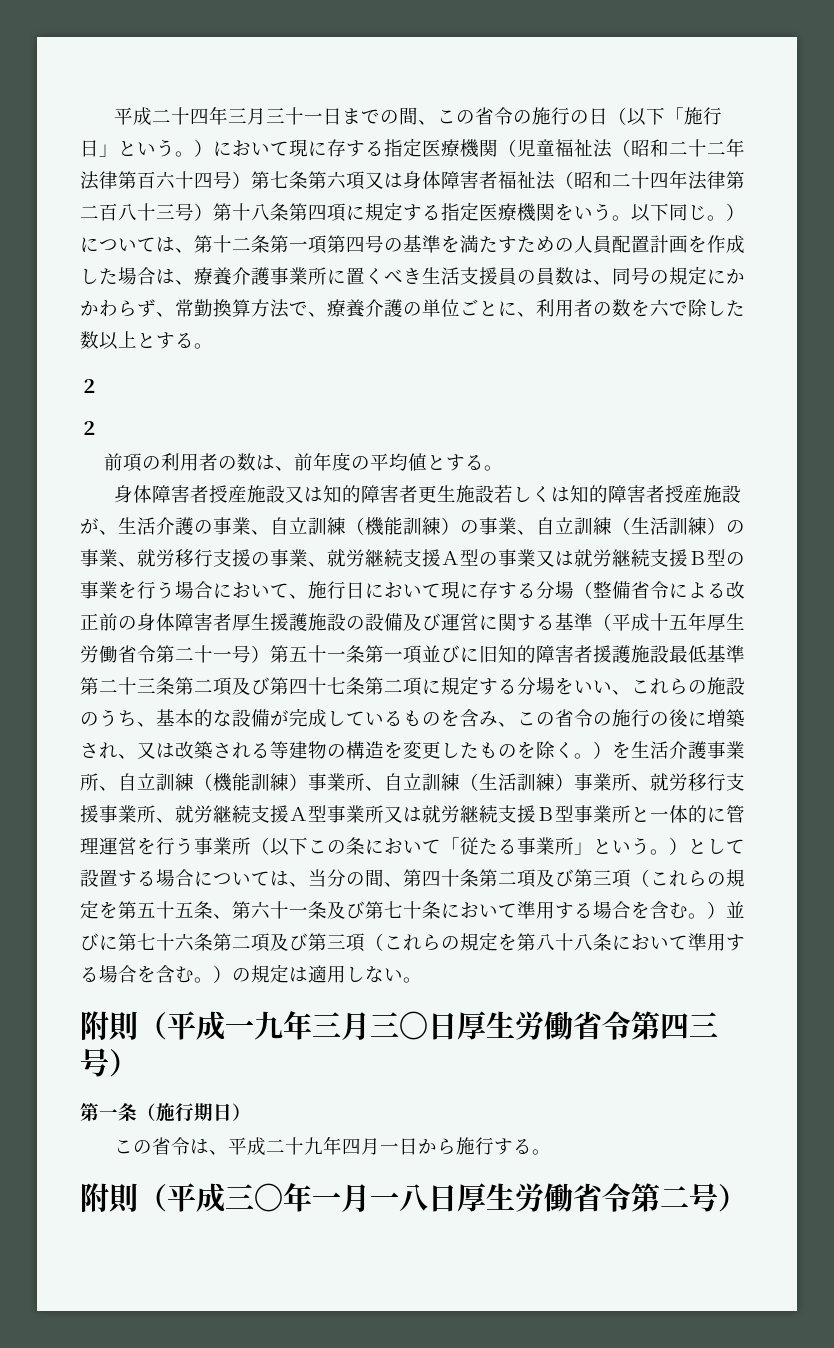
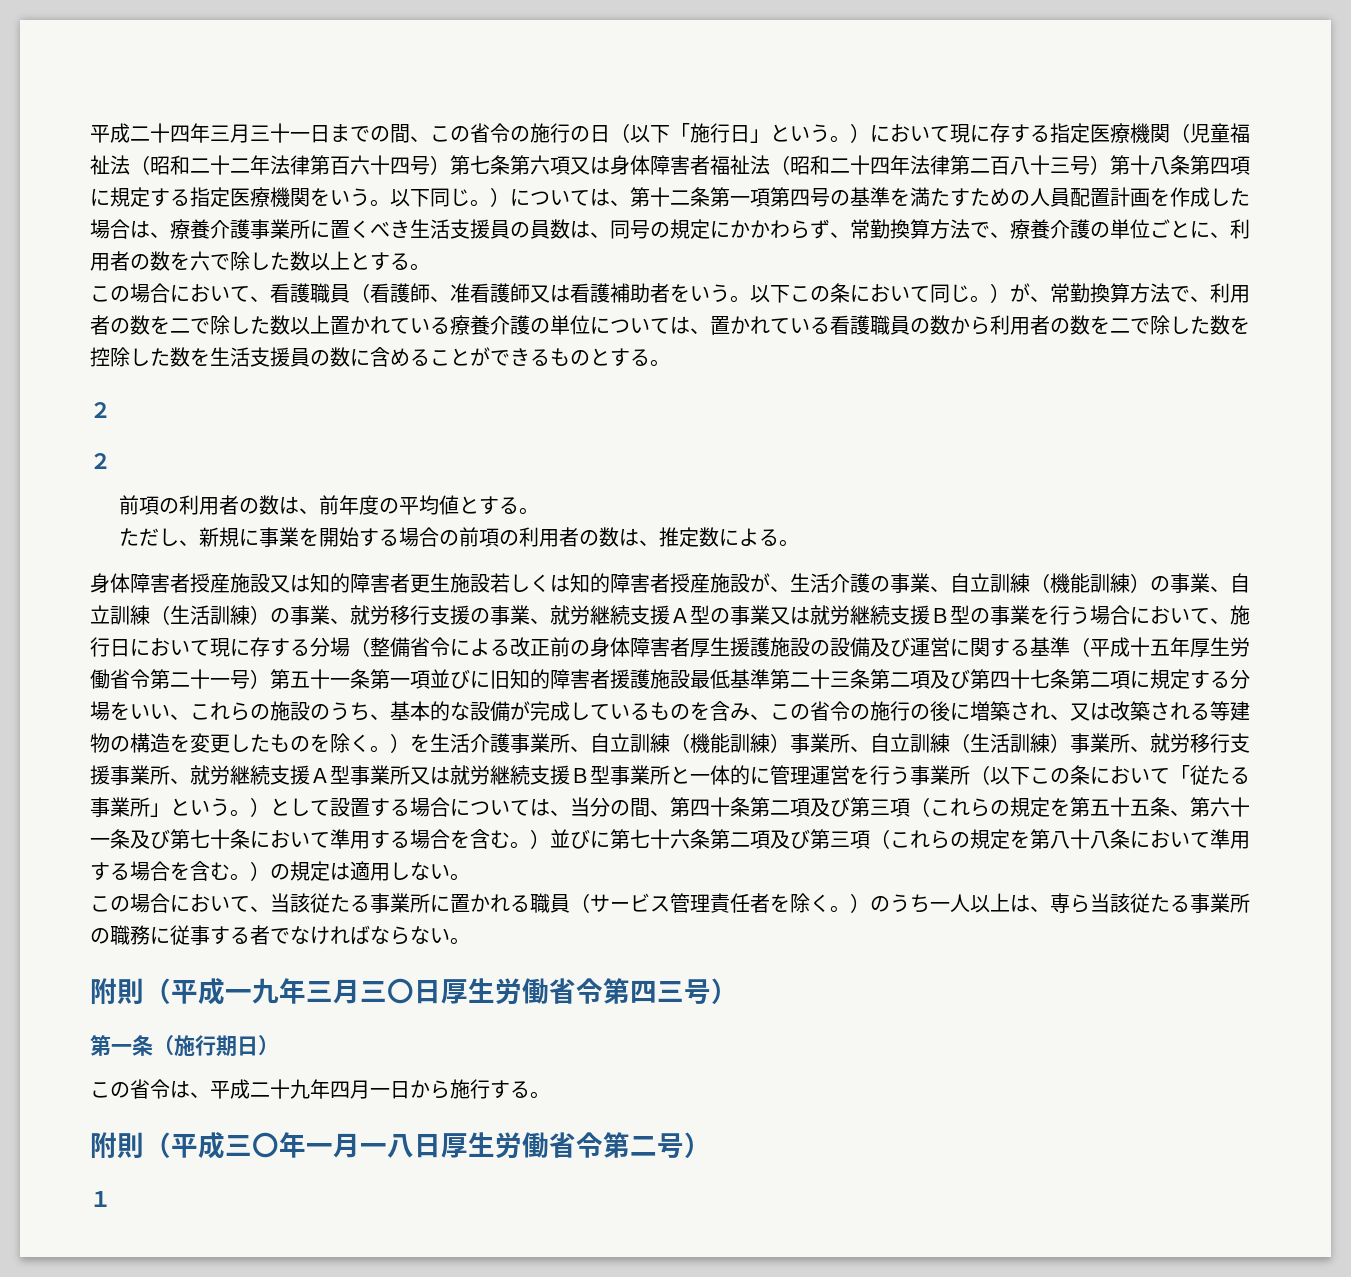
+ この場合において、看護職員（看護師、准看護師又は看護補助者をいう。以下この条において同じ。）が、常勤換算方法で、利用者の数を二で除した数以上置かれている療養介護の単位については、置かれている看護職員の数から利用者の数を二で除した数を控除した数を生活支援員の数に含めることができるものとする。
+ ただし、新規に事業を開始する場合の前項の利用者の数は、推定数による。
+ この場合において、当該従たる事業所に置かれる職員（サービス管理責任者を除く。）のうち一人以上は、専ら当該従たる事業所の職務に従事する者でなければならない。
+ １

